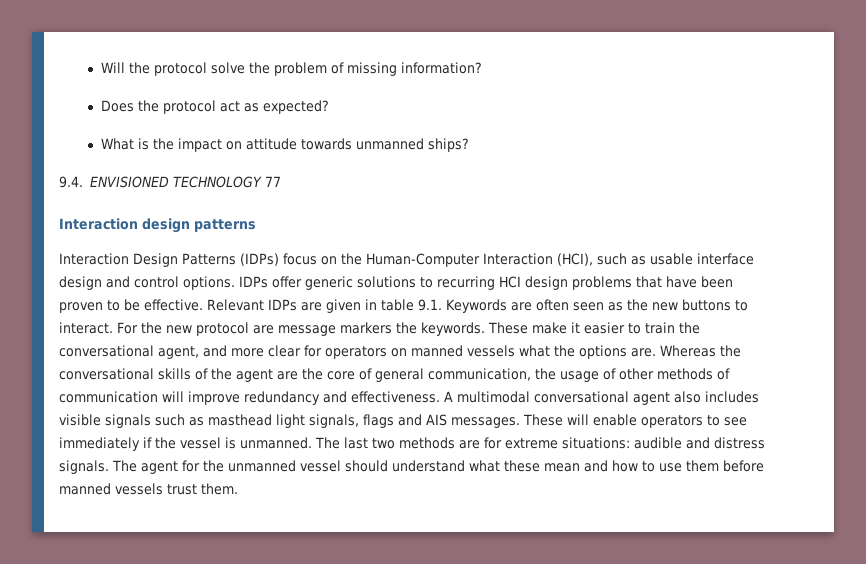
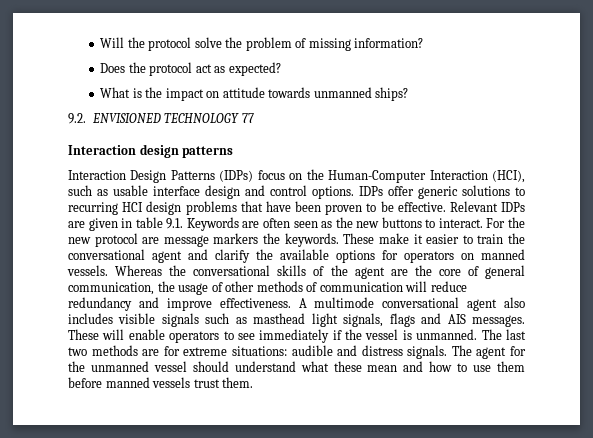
- 9.4. ENVISIONED TECHNOLOGY 77
+ 9.2. ENVISIONED TECHNOLOGY 77
- These make it easier to train the conversational agent, and more clear for operators on manned vessels what the options are.
+ These make it easier to train the conversational agent and clarify the available options for operators on manned vessels.
- Whereas the conversational skills of the agent are the core of general communication, the usage of other methods of communication will improve redundancy and effectiveness.
+ Whereas the conversational skills of the agent are the core of general communication, the usage of other methods of communication will reduce redundancy and improve effectiveness.
- A multimodal conversational agent also includes visible signals such as masthead light signals, flags and AIS messages.
+ A multimode conversational agent also includes visible signals such as masthead light signals, flags and AIS messages.

